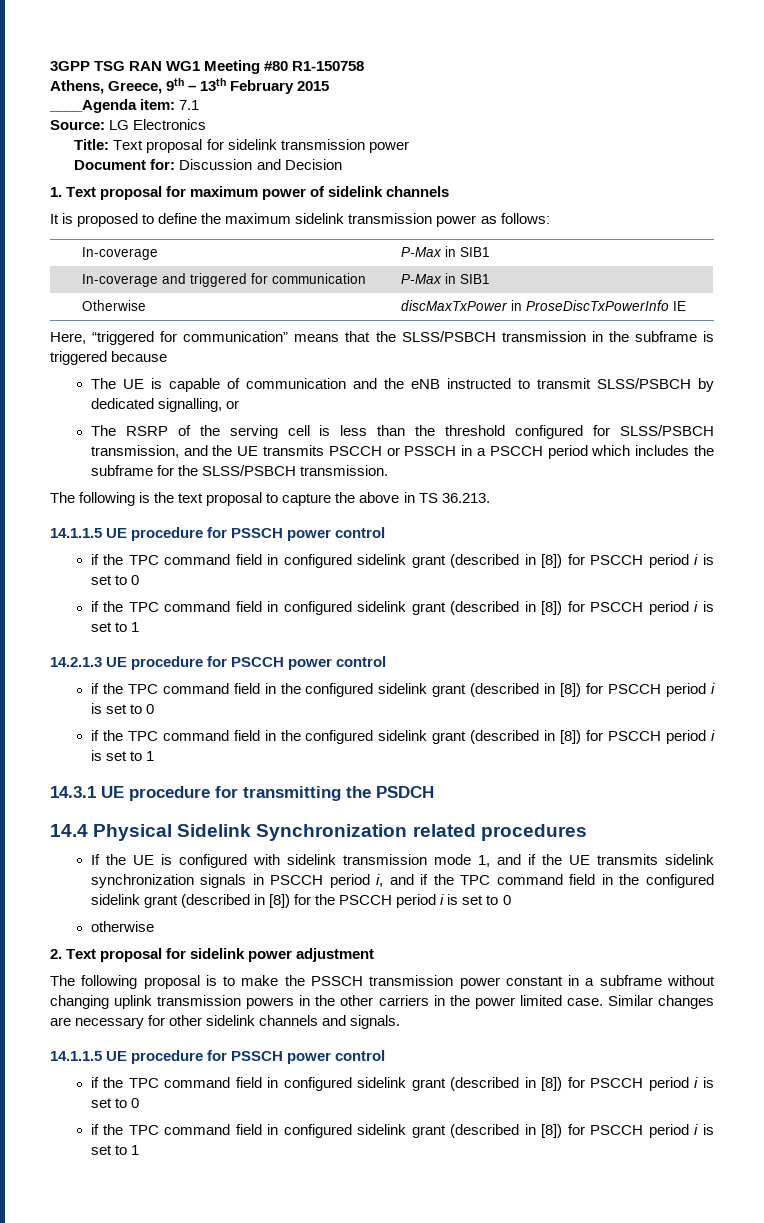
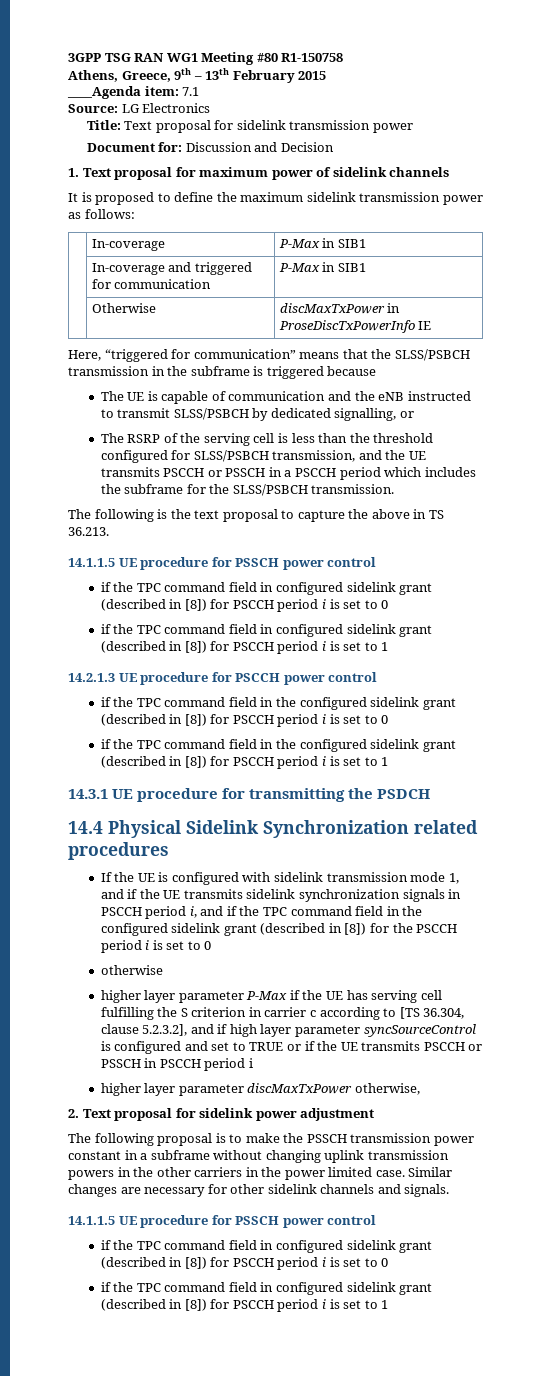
+ higher layer parameter P-Max if the UE has serving cell fulfilling the S criterion in carrier c according to [TS 36.304, clause 5.2.3.2], and if high layer parameter syncSourceControl is configured and set to TRUE or if the UE transmits PSCCH or PSSCH in PSCCH period i
+ higher layer parameter discMaxTxPower otherwise,

